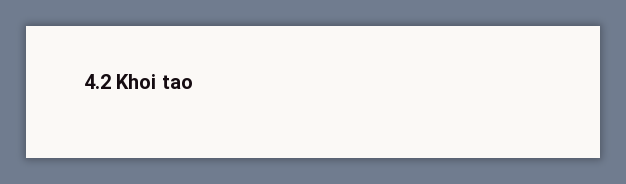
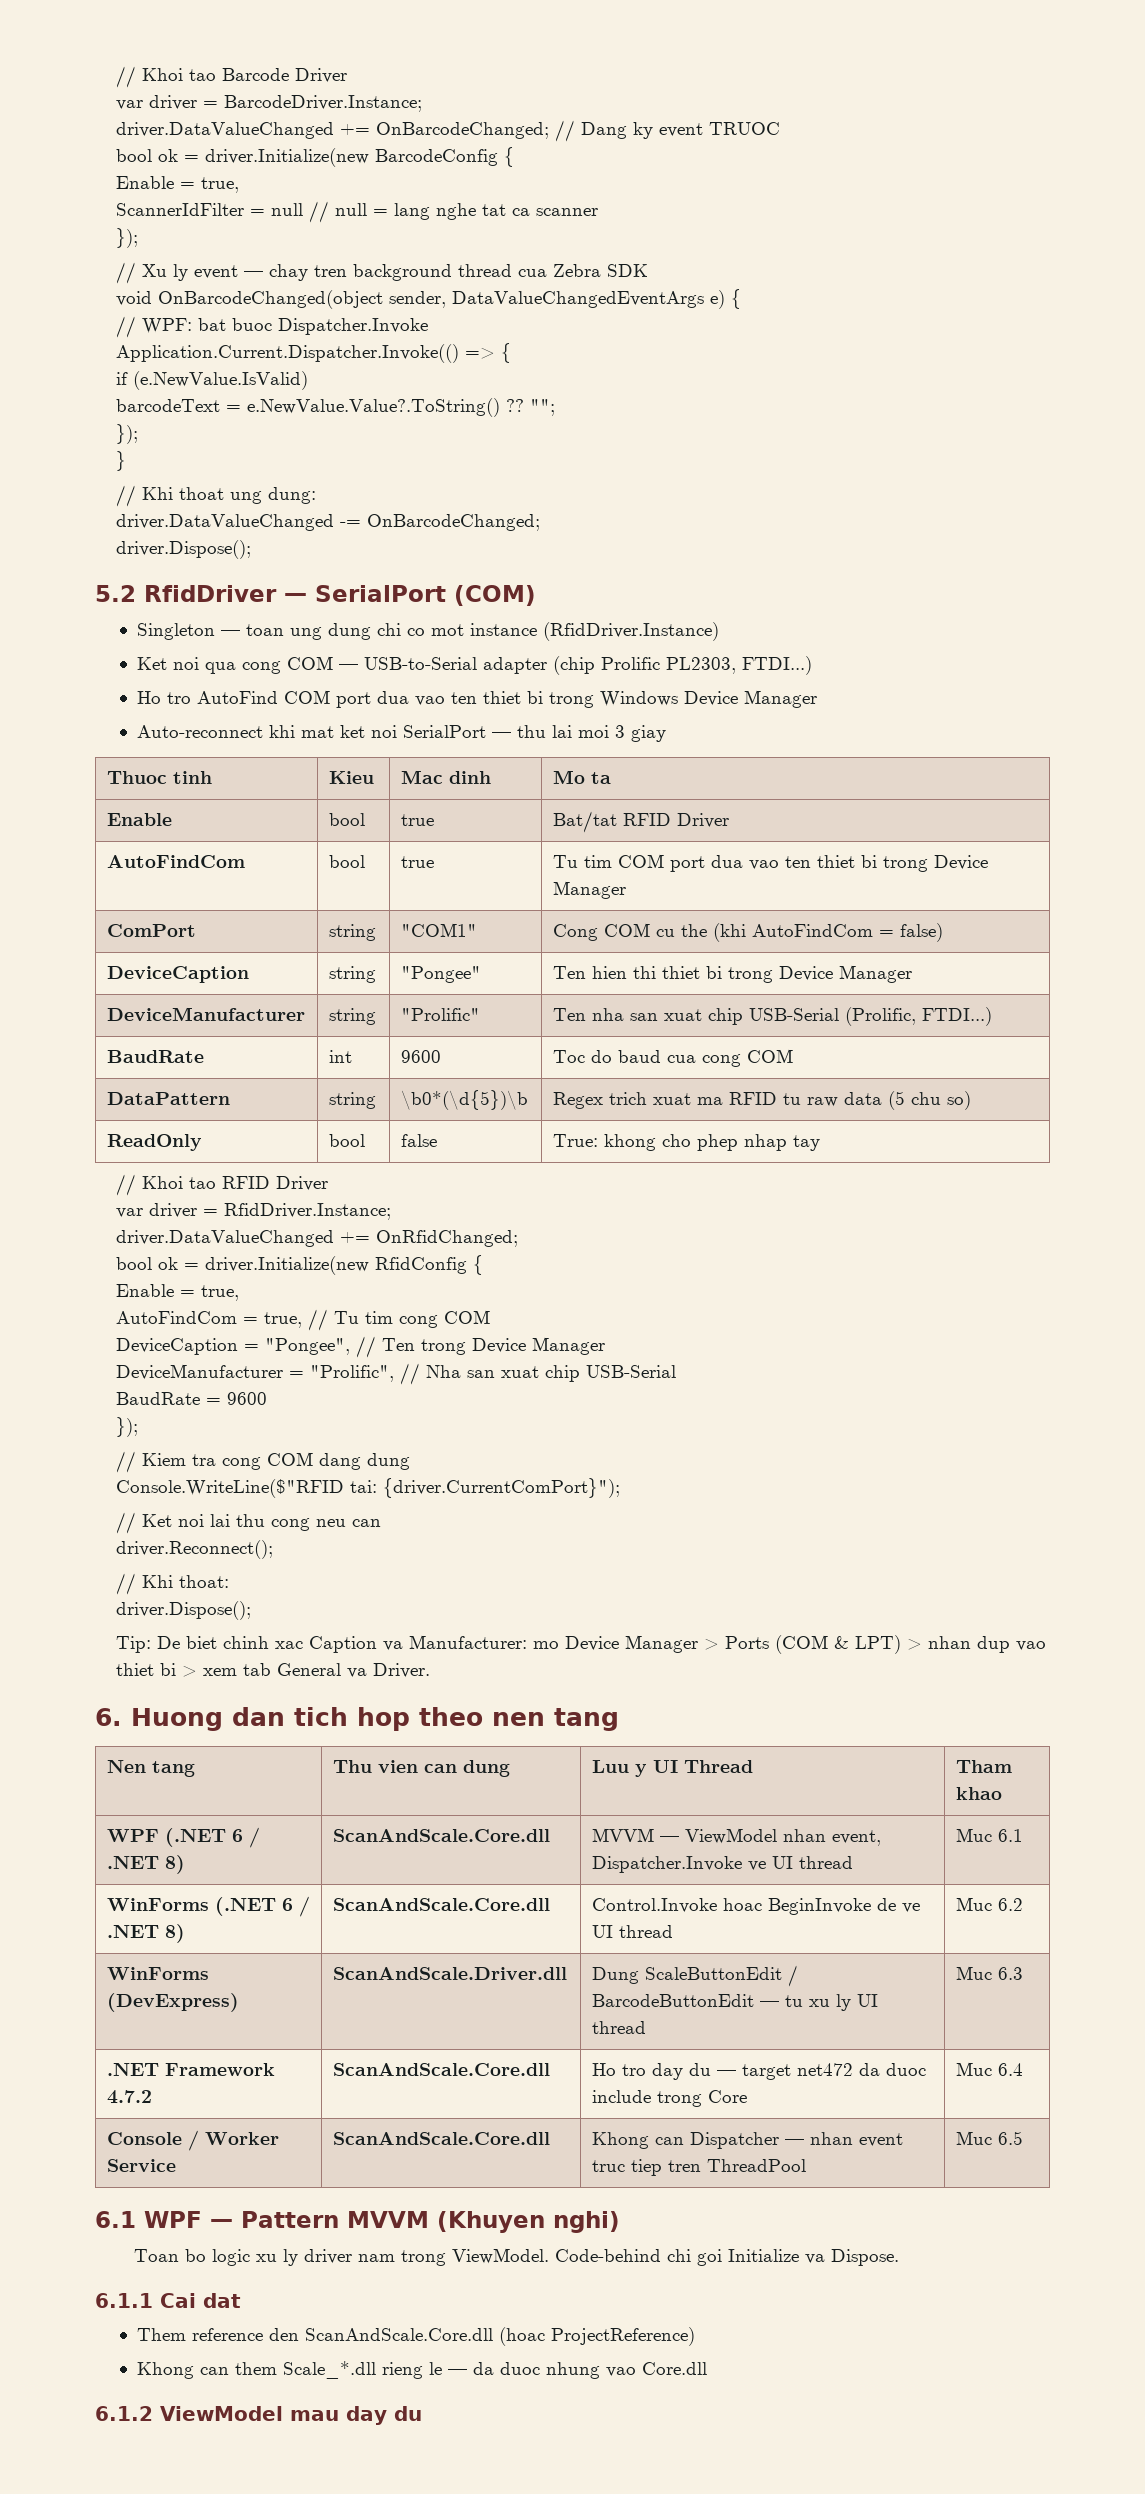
- 4.2 Khoi tao
+ // Khoi tao Barcode Driver
+ var driver = BarcodeDriver.Instance;
+ driver.DataValueChanged += OnBarcodeChanged; // Dang ky event TRUOC
+ bool ok = driver.Initialize(new BarcodeConfig {
+ Enable = true,
+ ScannerIdFilter = null // null = lang nghe tat ca scanner
+ });
+ // Xu ly event — chay tren background thread cua Zebra SDK
+ void OnBarcodeChanged(object sender, DataValueChangedEventArgs e) {
+ // WPF: bat buoc Dispatcher.Invoke
+ Application.Current.Dispatcher.Invoke(() => {
+ if (e.NewValue.IsValid)
+ barcodeText = e.NewValue.Value?.ToString() ?? "";
+ });
+ }
+ // Khi thoat ung dung:
+ driver.DataValueChanged -= OnBarcodeChanged;
+ driver.Dispose();
+ 5.2 RfidDriver — SerialPort (COM)
+ Singleton — toan ung dung chi co mot instance (RfidDriver.Instance)
+ Ket noi qua cong COM — USB-to-Serial adapter (chip Prolific PL2303, FTDI...)
+ Ho tro AutoFind COM port dua vao ten thiet bi trong Windows Device Manager
+ Auto-reconnect khi mat ket noi SerialPort — thu lai moi 3 giay
+ Thuoc tinh | Kieu | Mac dinh | Mo ta
+ Enable | bool | true | Bat/tat RFID Driver
+ AutoFindCom | bool | true | Tu tim COM port dua vao ten thiet bi trong Device Manager
+ ComPort | string | "COM1" | Cong COM cu the (khi AutoFindCom = false)
+ DeviceCaption | string | "Pongee" | Ten hien thi thiet bi trong Device Manager
+ DeviceManufacturer | string | "Prolific" | Ten nha san xuat chip USB-Serial (Prolific, FTDI...)
+ BaudRate | int | 9600 | Toc do baud cua cong COM
+ DataPattern | string | \b0*(\d{5})\b | Regex trich xuat ma RFID tu raw data (5 chu so)
+ ReadOnly | bool | false | True: khong cho phep nhap tay
+ // Khoi tao RFID Driver
+ var driver = RfidDriver.Instance;
+ driver.DataValueChanged += OnRfidChanged;
+ bool ok = driver.Initialize(new RfidConfig {
+ Enable = true,
+ AutoFindCom = true, // Tu tim cong COM
+ DeviceCaption = "Pongee", // Ten trong Device Manager
+ DeviceManufacturer = "Prolific", // Nha san xuat chip USB-Serial
+ BaudRate = 9600
+ });
+ // Kiem tra cong COM dang dung
+ Console.WriteLine($"RFID tai: {driver.CurrentComPort}");
+ // Ket noi lai thu cong neu can
+ driver.Reconnect();
+ // Khi thoat:
+ driver.Dispose();
+ Tip: De biet chinh xac Caption va Manufacturer: mo Device Manager > Ports (COM & LPT) > nhan dup vao thiet bi > xem tab General va Driver.
+ 6. Huong dan tich hop theo nen tang
+ Nen tang | Thu vien can dung | Luu y UI Thread | Tham khao
+ WPF (.NET 6 / .NET 8) | ScanAndScale.Core.dll | MVVM — ViewModel nhan event, Dispatcher.Invoke ve UI thread | Muc 6.1
+ WinForms (.NET 6 / .NET 8) | ScanAndScale.Core.dll | Control.Invoke hoac BeginInvoke de ve UI thread | Muc 6.2
+ WinForms (DevExpress) | ScanAndScale.Driver.dll | Dung ScaleButtonEdit / BarcodeButtonEdit — tu xu ly UI thread | Muc 6.3
+ .NET Framework 4.7.2 | ScanAndScale.Core.dll | Ho tro day du — target net472 da duoc include trong Core | Muc 6.4
+ Console / Worker Service | ScanAndScale.Core.dll | Khong can Dispatcher — nhan event truc tiep tren ThreadPool | Muc 6.5
+ 6.1 WPF — Pattern MVVM (Khuyen nghi)
+ Toan bo logic xu ly driver nam trong ViewModel. Code-behind chi goi Initialize va Dispose.
+ 6.1.1 Cai dat
+ Them reference den ScanAndScale.Core.dll (hoac ProjectReference)
+ Khong can them Scale_*.dll rieng le — da duoc nhung vao Core.dll
+ 6.1.2 ViewModel mau day du

